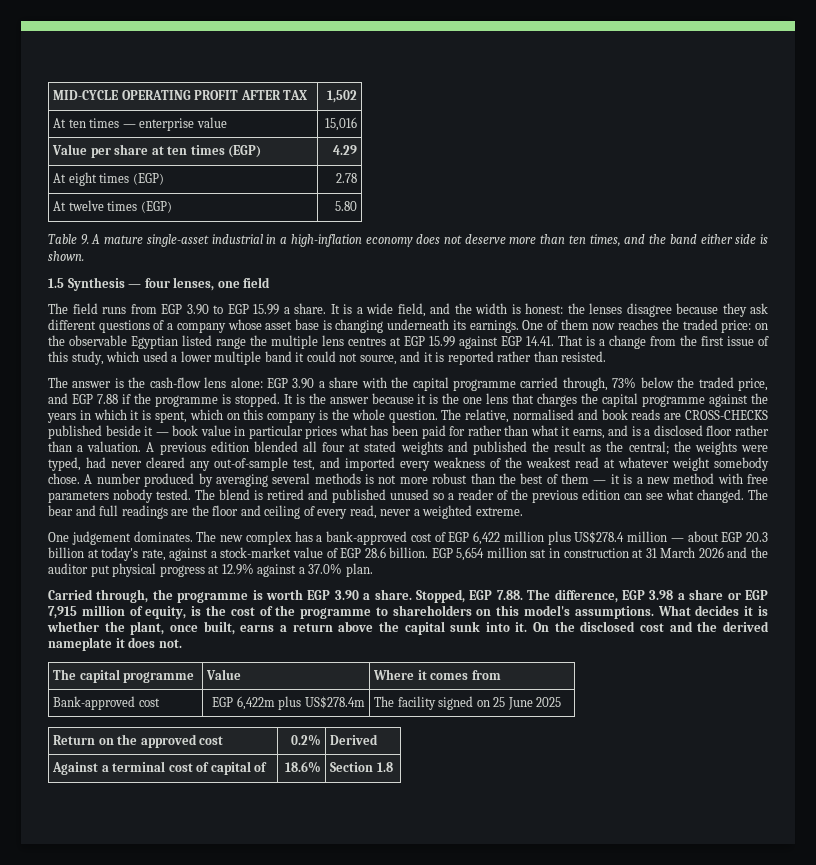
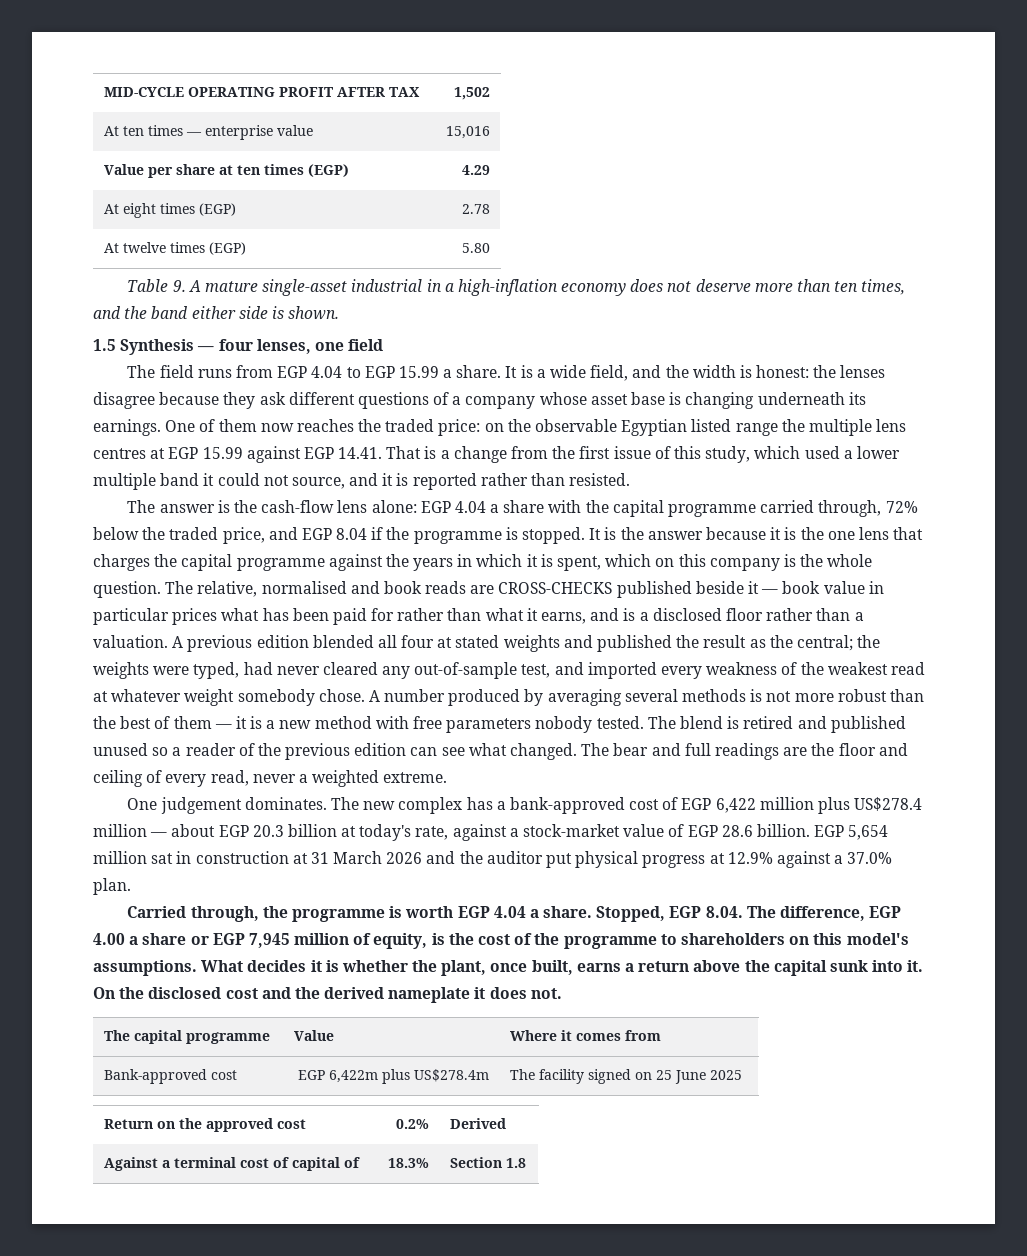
- The field runs from EGP 3.90 to EGP 15.99 a share.
+ The field runs from EGP 4.04 to EGP 15.99 a share.
- The answer is the cash-flow lens alone: EGP 3.90 a share with the capital programme carried through, 73% below the traded price, and EGP 7.88 if the programme is stopped.
+ The answer is the cash-flow lens alone: EGP 4.04 a share with the capital programme carried through, 72% below the traded price, and EGP 8.04 if the programme is stopped.
- Carried through, the programme is worth EGP 3.90 a share.
+ Carried through, the programme is worth EGP 4.04 a share.
- Stopped, EGP 7.88. The difference, EGP 3.98 a share or EGP 7,915 million of equity, is the cost of the programme to shareholders on this model's assumptions.
+ Stopped, EGP 8.04. The difference, EGP 4.00 a share or EGP 7,945 million of equity, is the cost of the programme to shareholders on this model's assumptions.
- Against a terminal cost of capital of | 18.6% | Section 1.8
+ Against a terminal cost of capital of | 18.3% | Section 1.8

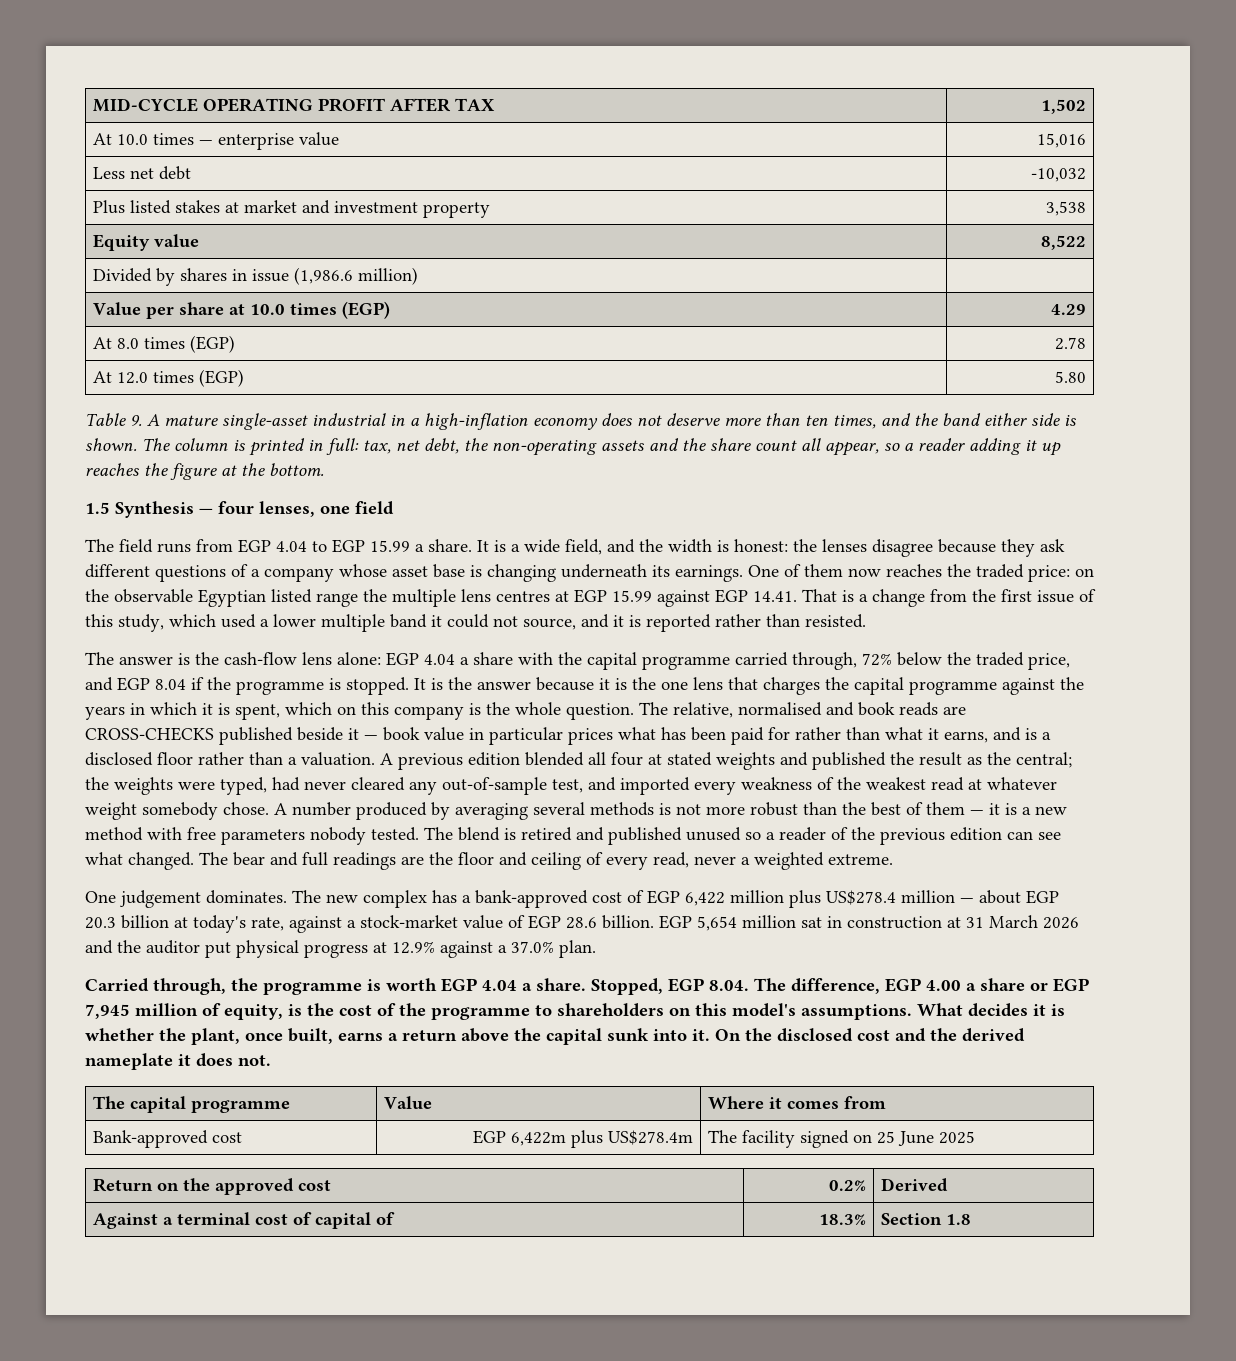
- At ten times — enterprise value | 15,016
+ At 10.0 times — enterprise value | 15,016
+ Less net debt | -10,032
+ Plus listed stakes at market and investment property | 3,538
+ Equity value | 8,522
+ Divided by shares in issue (1,986.6 million) |
- Value per share at ten times (EGP) | 4.29
+ Value per share at 10.0 times (EGP) | 4.29
- At eight times (EGP) | 2.78
+ At 8.0 times (EGP) | 2.78
- At twelve times (EGP) | 5.80
+ At 12.0 times (EGP) | 5.80
+ The column is printed in full: tax, net debt, the non-operating assets and the share count all appear, so a reader adding it up reaches the figure at the bottom.

